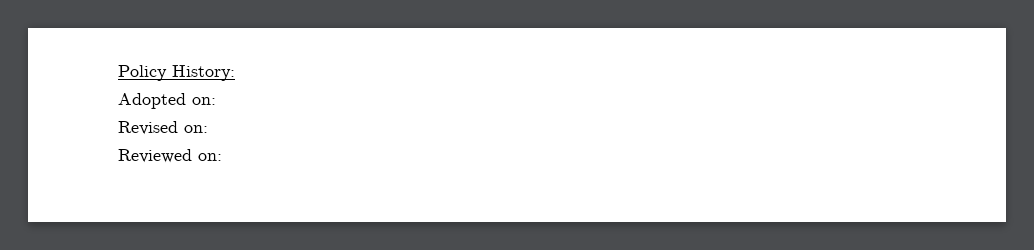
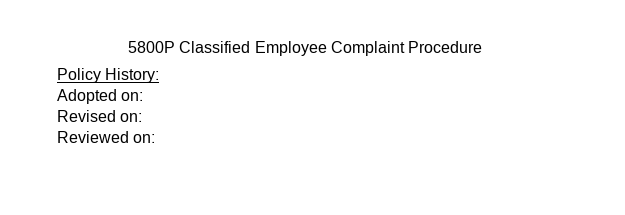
+ 5800P Classified Employee Complaint Procedure

